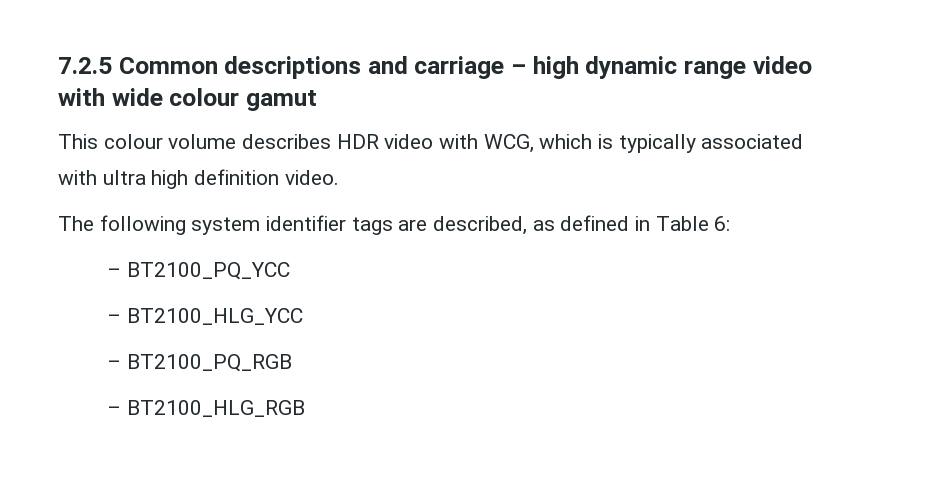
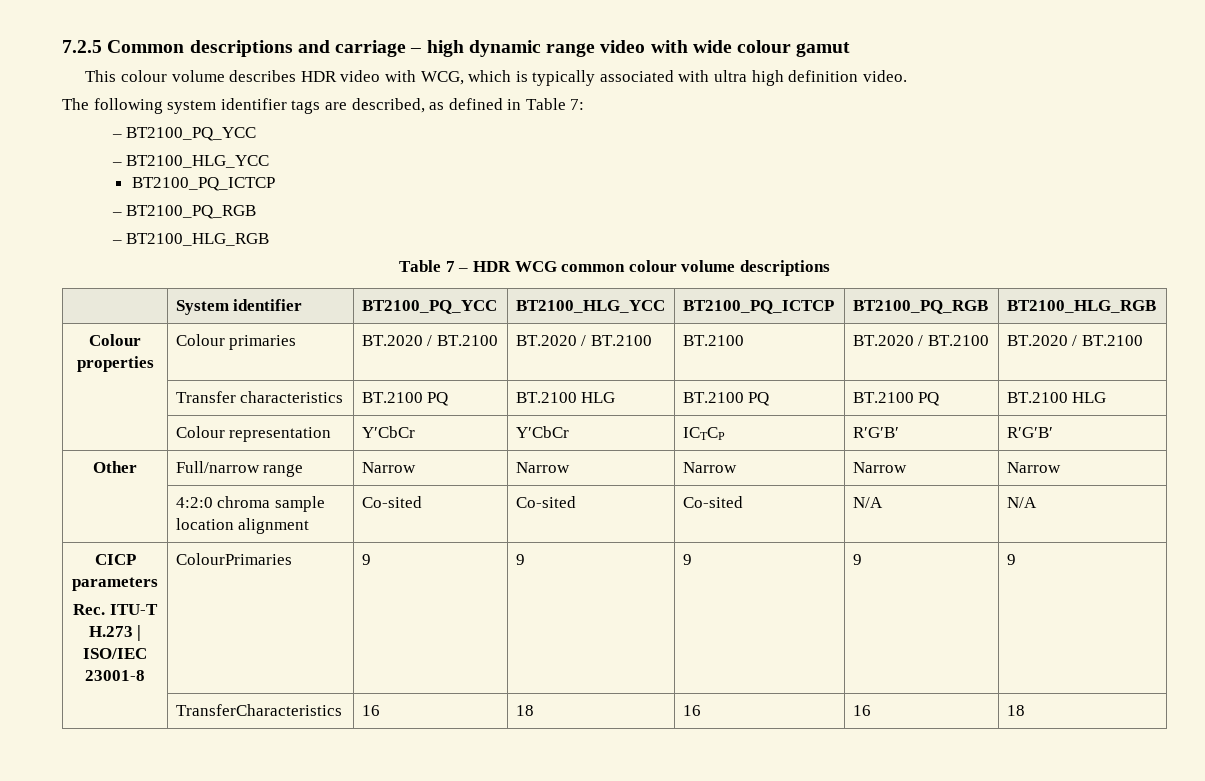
- The following system identifier tags are described, as defined in Table 6:
+ The following system identifier tags are described, as defined in Table 7:
  – BT2100_HLG_YCC
+ BT2100_PQ_ICTCP
+ Table 7 – HDR WCG common colour volume descriptions
+ | System identifier | BT2100_PQ_YCC | BT2100_HLG_YCC | BT2100_PQ_ICTCP | BT2100_PQ_RGB | BT2100_HLG_RGB
+ Colour properties | Colour primaries | BT.2020 / BT.2100 | BT.2020 / BT.2100 | BT.2100 | BT.2020 / BT.2100 | BT.2020 / BT.2100
+ | Transfer characteristics | BT.2100 PQ | BT.2100 HLG | BT.2100 PQ | BT.2100 PQ | BT.2100 HLG
+ | Colour representation | Y′CbCr | Y′CbCr | ICTCP | R′G′B′ | R′G′B′
+ Other | Full/narrow range | Narrow | Narrow | Narrow | Narrow | Narrow
+ | 4:2:0 chroma sample location alignment | Co-sited | Co-sited | Co-sited | N/A | N/A
+ CICP parameters
+ Rec. ITU-T H.273 | ISO/IEC 23001-8 | ColourPrimaries | 9 | 9 | 9 | 9 | 9
+ | TransferCharacteristics | 16 | 18 | 16 | 16 | 18

